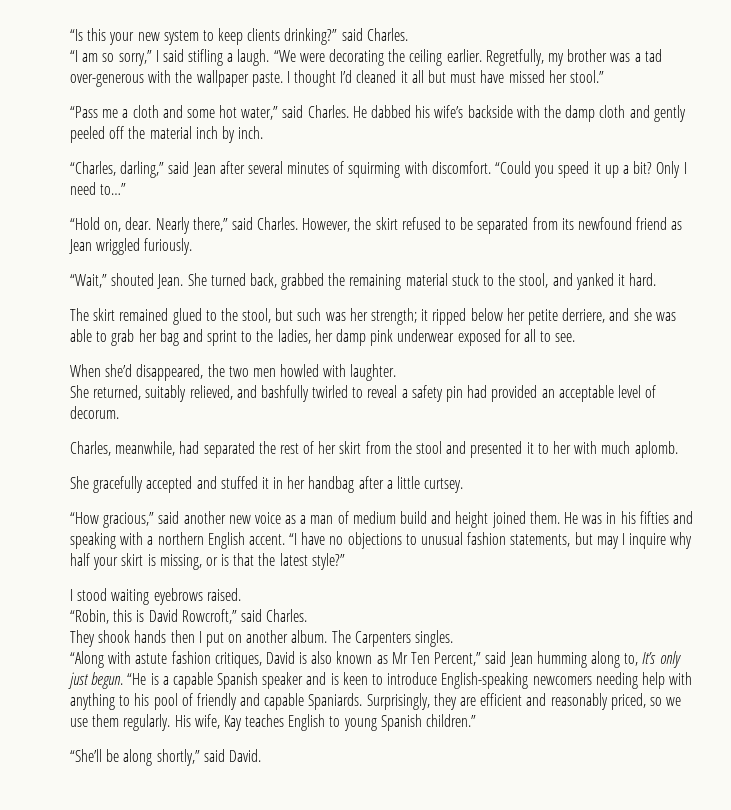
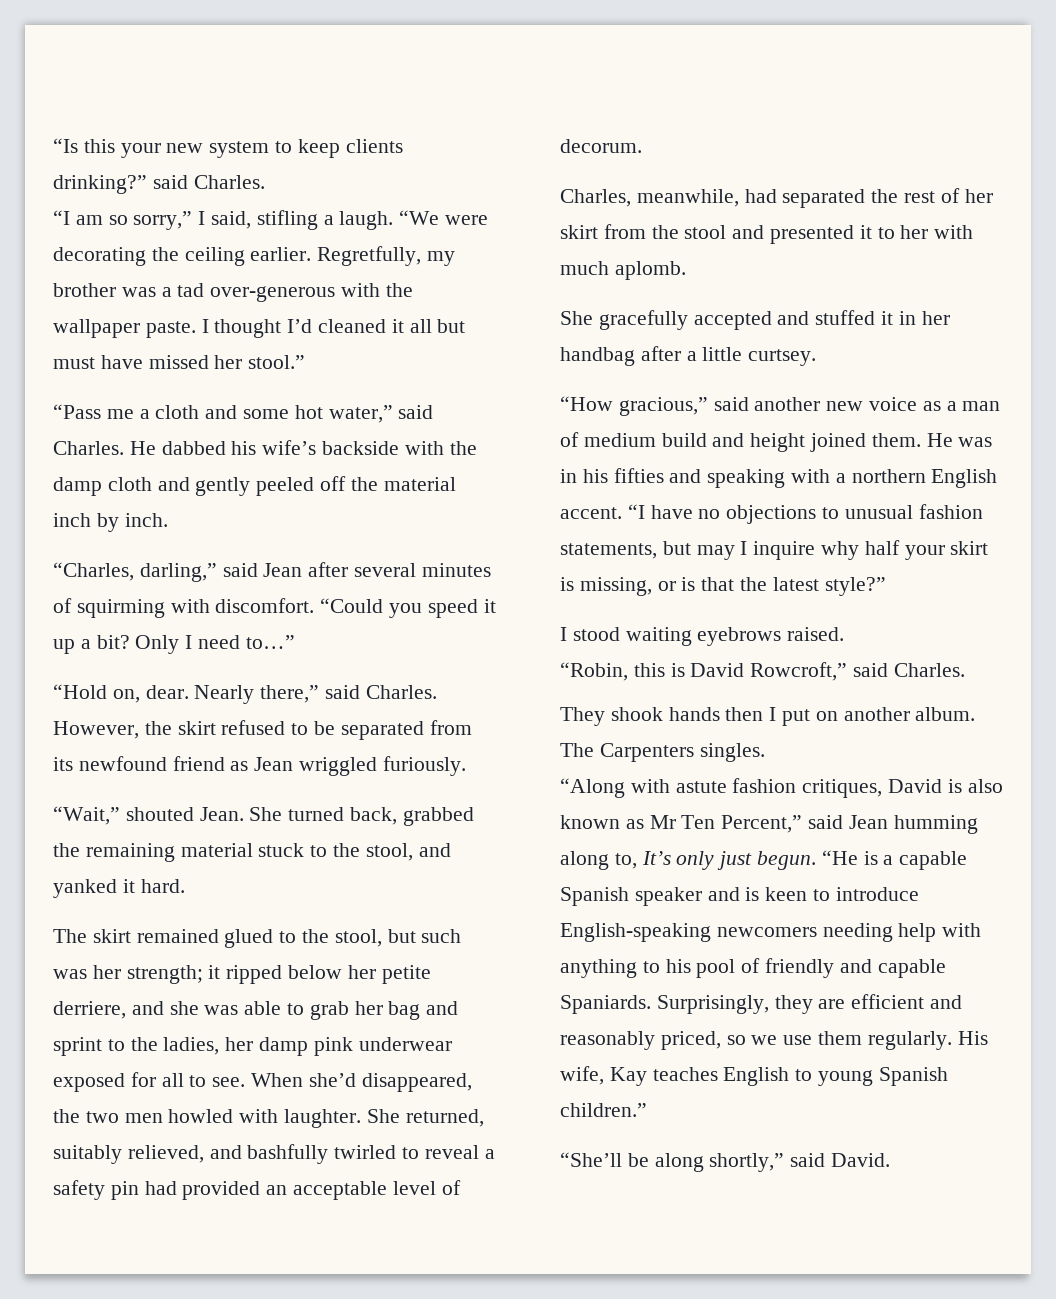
- “I am so sorry,” I said stifling a laugh.
+ “I am so sorry,” I said, stifling a laugh.
- it ripped below her petite derriere, and she was able to grab her bag and sprint to the ladies, her damp pink underwear exposed for all to see.
- When she’d disappeared, the two men howled with laughter.
- She returned, suitably relieved, and bashfully twirled to reveal a safety pin had provided an acceptable level of decorum.
+ it ripped below her petite derriere, and she was able to grab her bag and sprint to the ladies, her damp pink underwear exposed for all to see. When she’d disappeared, the two men howled with laughter. She returned, suitably relieved, and bashfully twirled to reveal a safety pin had provided an acceptable level of decorum.

